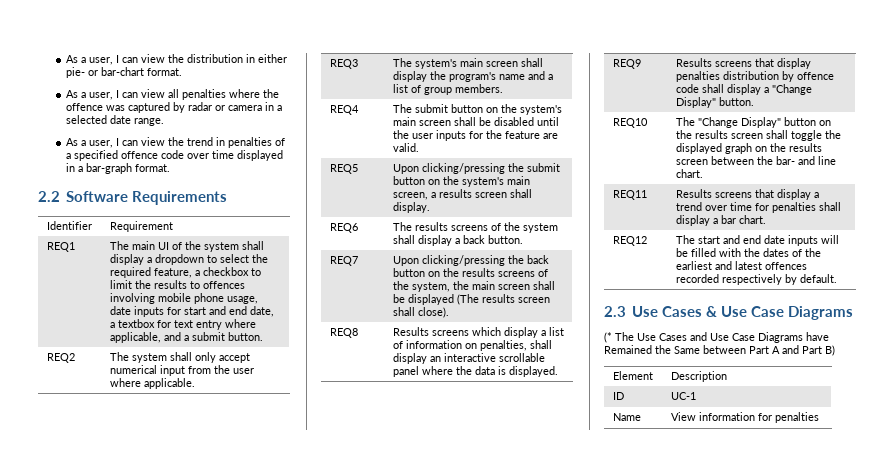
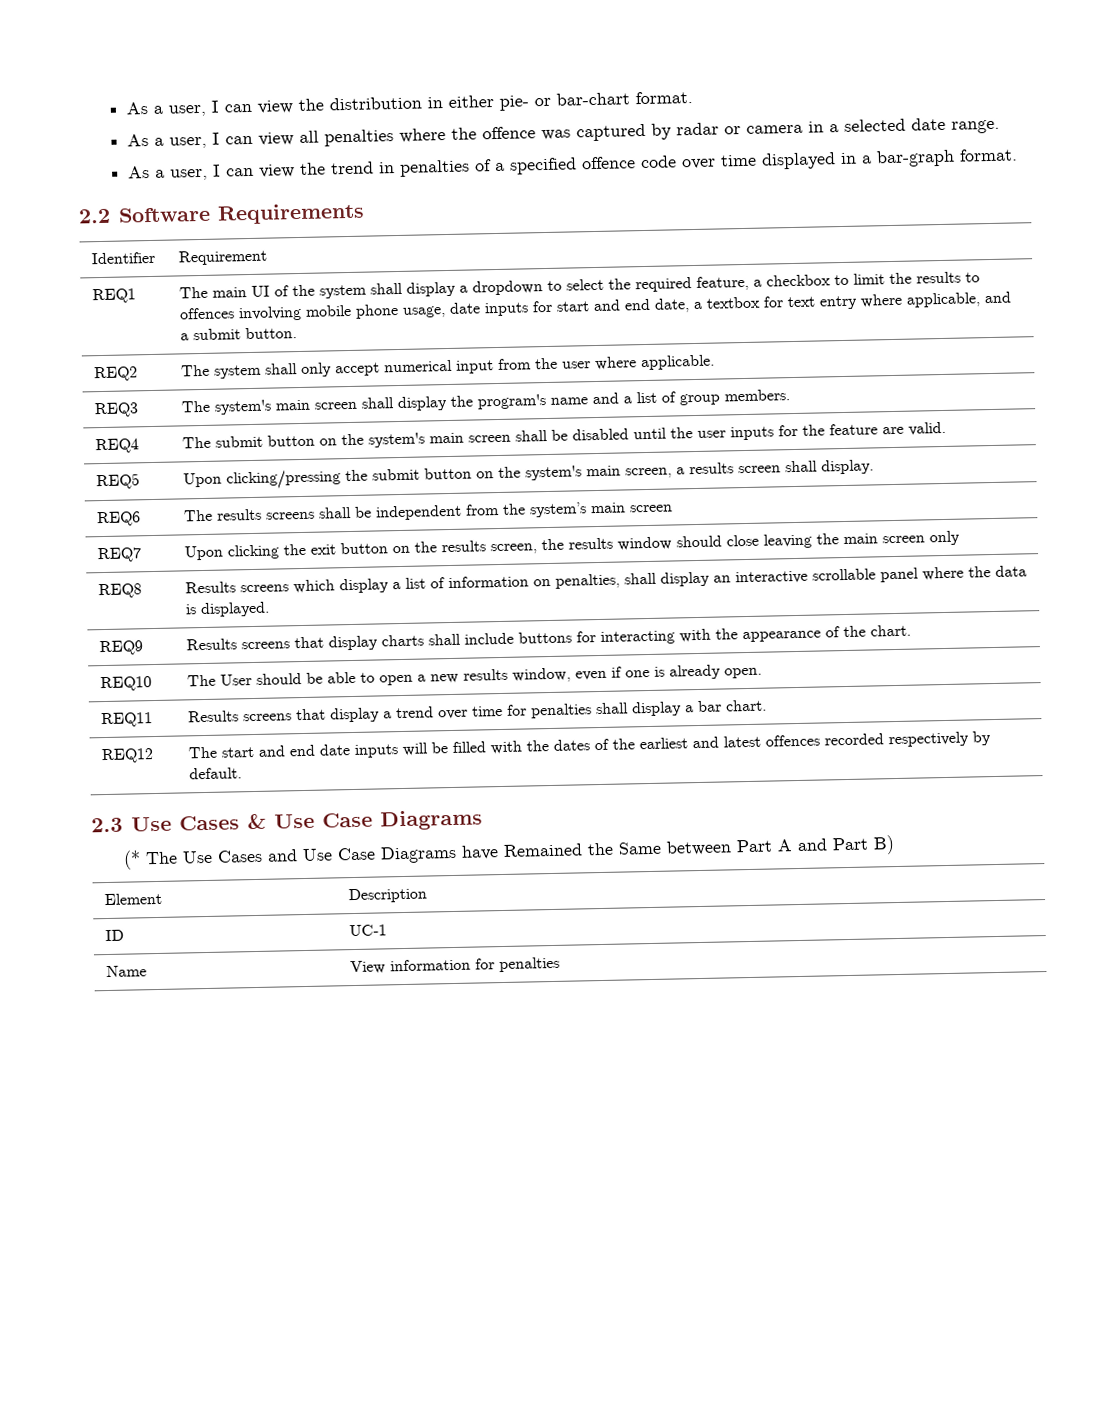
- REQ6 | The results screens of the system shall display a back button.
+ REQ6 | The results screens shall be independent from the system’s main screen
- REQ7 | Upon clicking/pressing the back button on the results screens of the system, the main screen shall be displayed (The results screen shall close).
+ REQ7 | Upon clicking the exit button on the results screen, the results window should close leaving the main screen only
- REQ9 | Results screens that display penalties distribution by offence code shall display a "Change Display" button.
- REQ10 | The "Change Display" button on the results screen shall toggle the displayed graph on the results screen between the bar- and line chart.
+ REQ9 | Results screens that display charts shall include buttons for interacting with the appearance of the chart.
+ REQ10 | The User should be able to open a new results window, even if one is already open.

